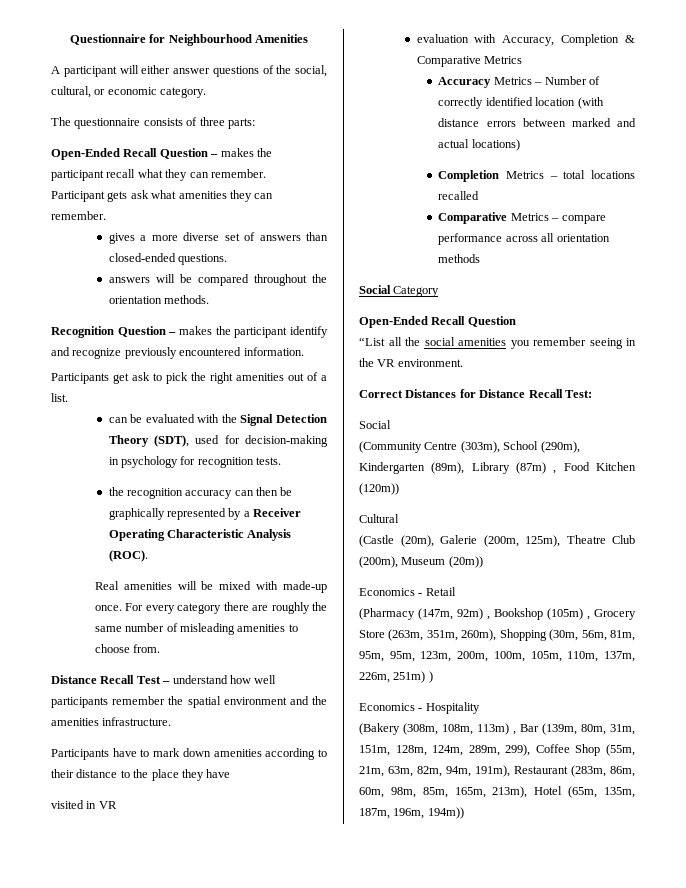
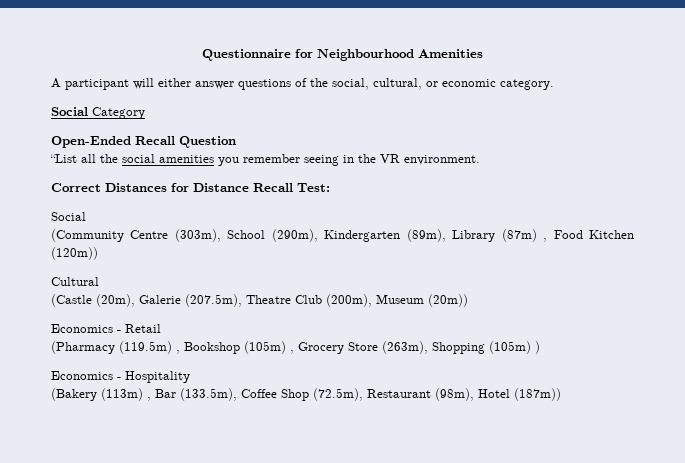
- The questionnaire consists of three parts:
- Open-Ended Recall Question – makes the participant recall what they can remember.
- Participant gets ask what amenities they can remember.
- gives a more diverse set of answers than closed-ended questions.
- answers will be compared throughout the orientation methods.
- Recognition Question – makes the participant identify and recognize previously encountered information.
- Participants get ask to pick the right amenities out of a list.
- can be evaluated with the Signal Detection Theory (SDT), used for decision-making in psychology for recognition tests.
- the recognition accuracy can then be graphically represented by a Receiver Operating Characteristic Analysis (ROC).
- Real amenities will be mixed with made-up once. For every category there are roughly the same number of misleading amenities to choose from.
- Distance Recall Test – understand how well participants remember the spatial environment and the amenities infrastructure.
- Participants have to mark down amenities according to their distance to the place they have
- visited in VR
- evaluation with Accuracy, Completion & Comparative Metrics
- Accuracy Metrics – Number of correctly identified location (with distance errors between marked and actual locations)
- Completion Metrics – total locations recalled
- Comparative Metrics – compare performance across all orientation methods
- (Castle (20m), Galerie (200m, 125m), Theatre Club (200m), Museum (20m))
+ (Castle (20m), Galerie (207.5m), Theatre Club (200m), Museum (20m))
- (Pharmacy (147m, 92m) , Bookshop (105m) , Grocery Store (263m, 351m, 260m), Shopping (30m, 56m, 81m, 95m, 95m, 123m, 200m, 100m, 105m, 110m, 137m, 226m, 251m) )
+ (Pharmacy (119.5m) , Bookshop (105m) , Grocery Store (263m), Shopping (105m) )
- (Bakery (308m, 108m, 113m) , Bar (139m, 80m, 31m, 151m, 128m, 124m, 289m, 299), Coffee Shop (55m, 21m, 63m, 82m, 94m, 191m), Restaurant (283m, 86m, 60m, 98m, 85m, 165m, 213m), Hotel (65m, 135m, 187m, 196m, 194m))
+ (Bakery (113m) , Bar (133.5m), Coffee Shop (72.5m), Restaurant (98m), Hotel (187m))

